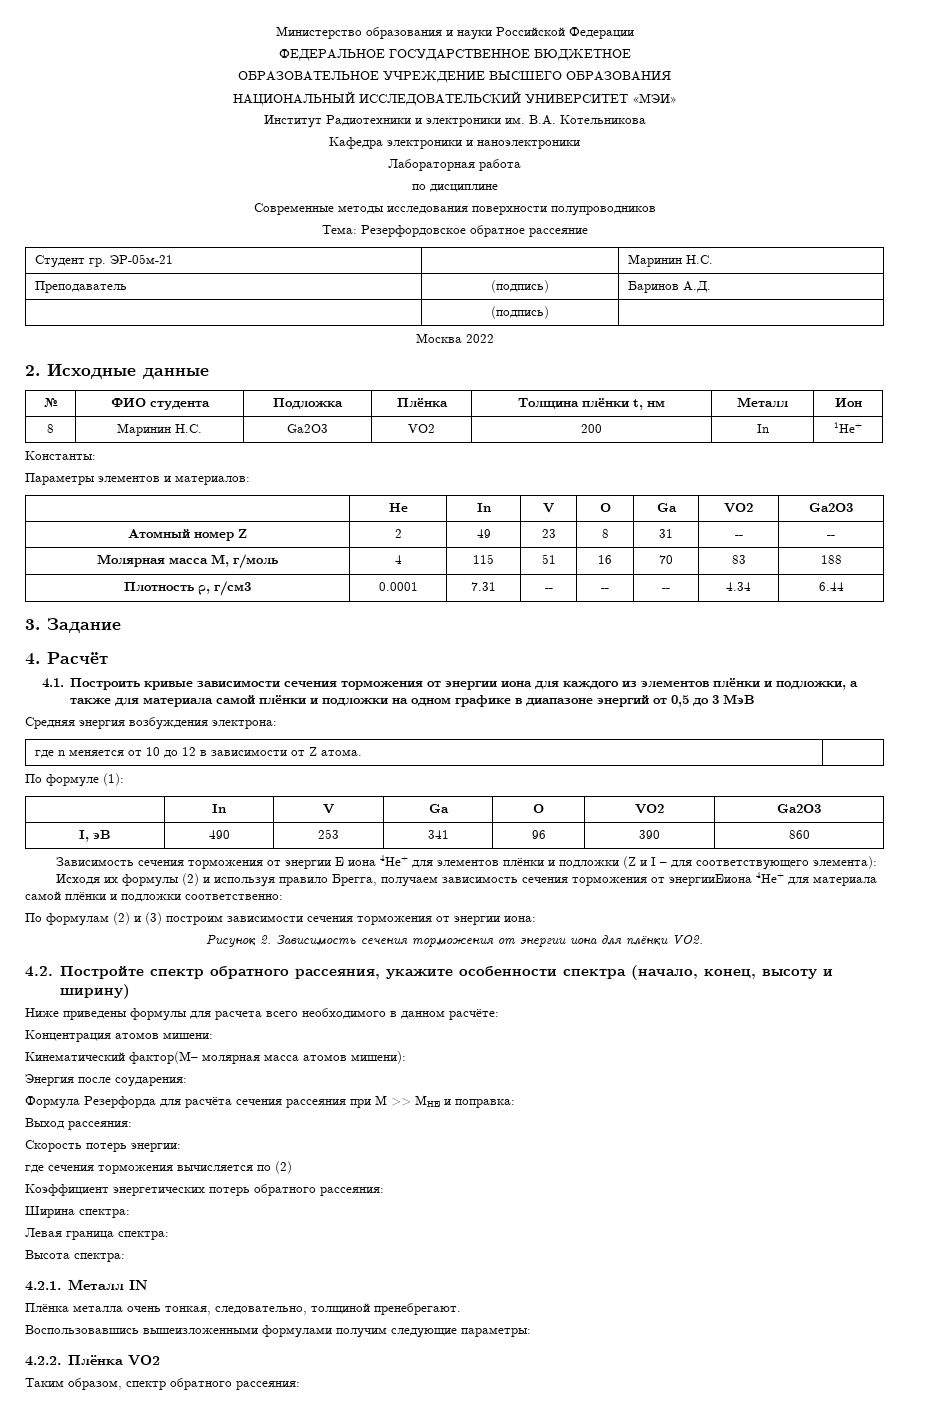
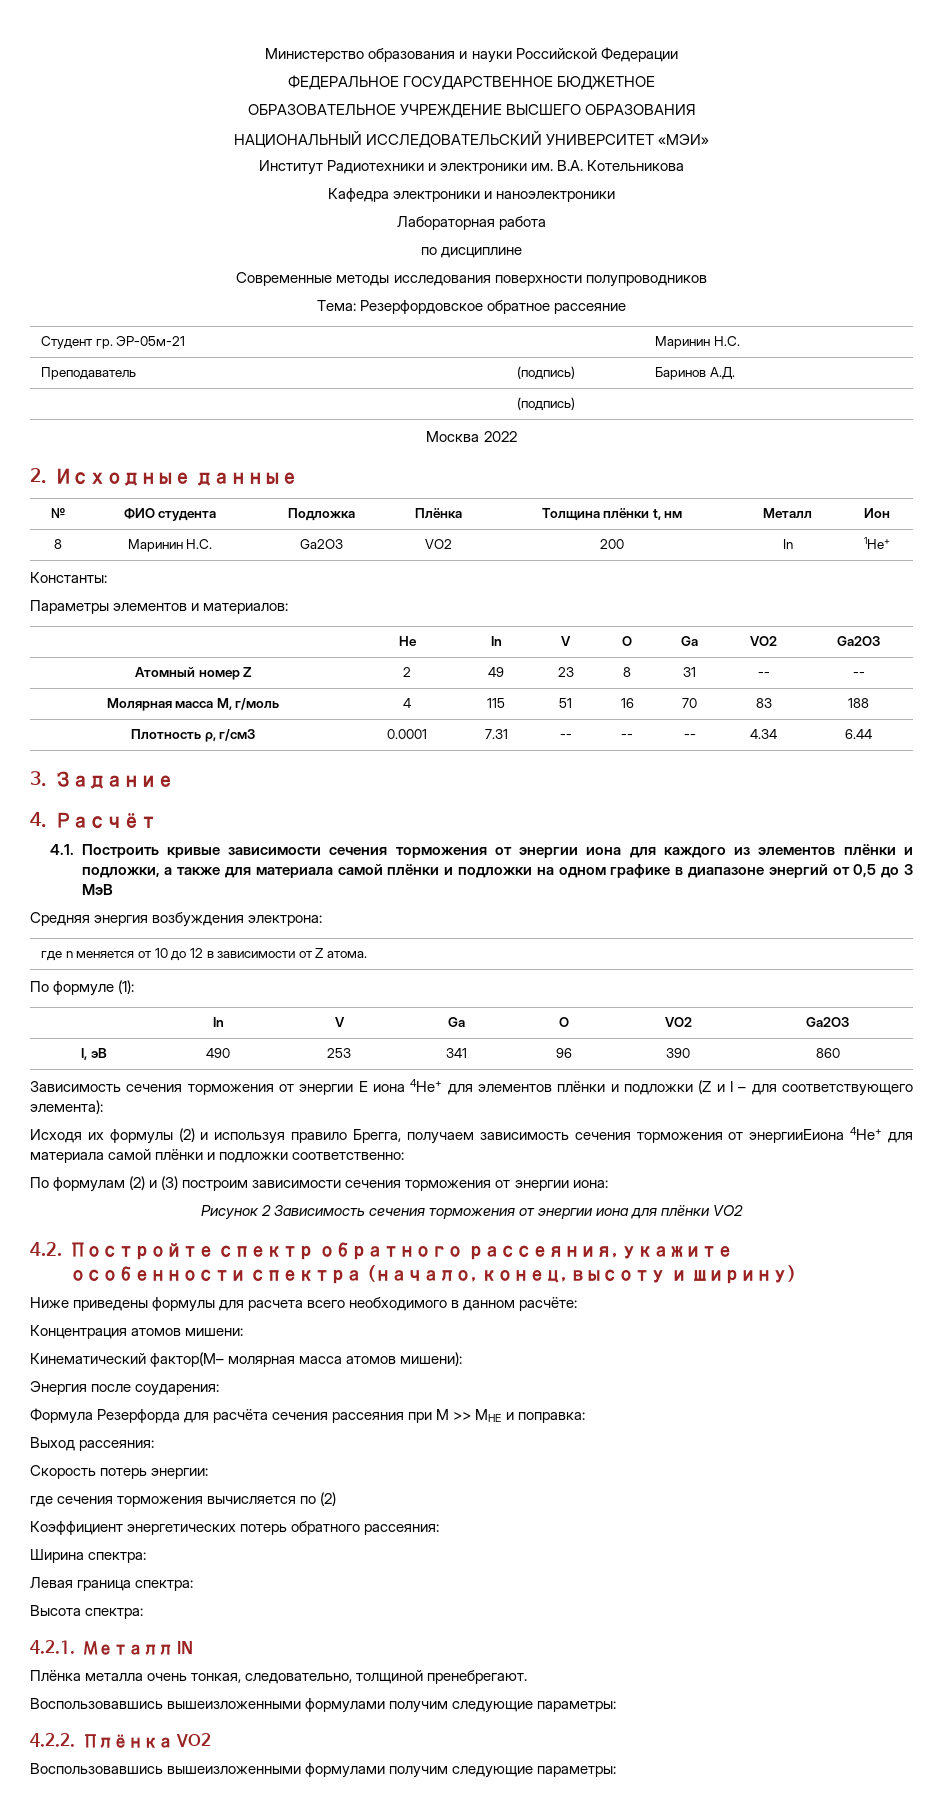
- Рисунок 2. Зависимость сечения торможения от энергии иона для плёнки VO2.
+ Рисунок 2 Зависимость сечения торможения от энергии иона для плёнки VO2
  4.2.2. Плёнка VO2
- Таким образом, спектр обратного рассеяния:
+ Воспользовавшись вышеизложенными формулами получим следующие параметры:

